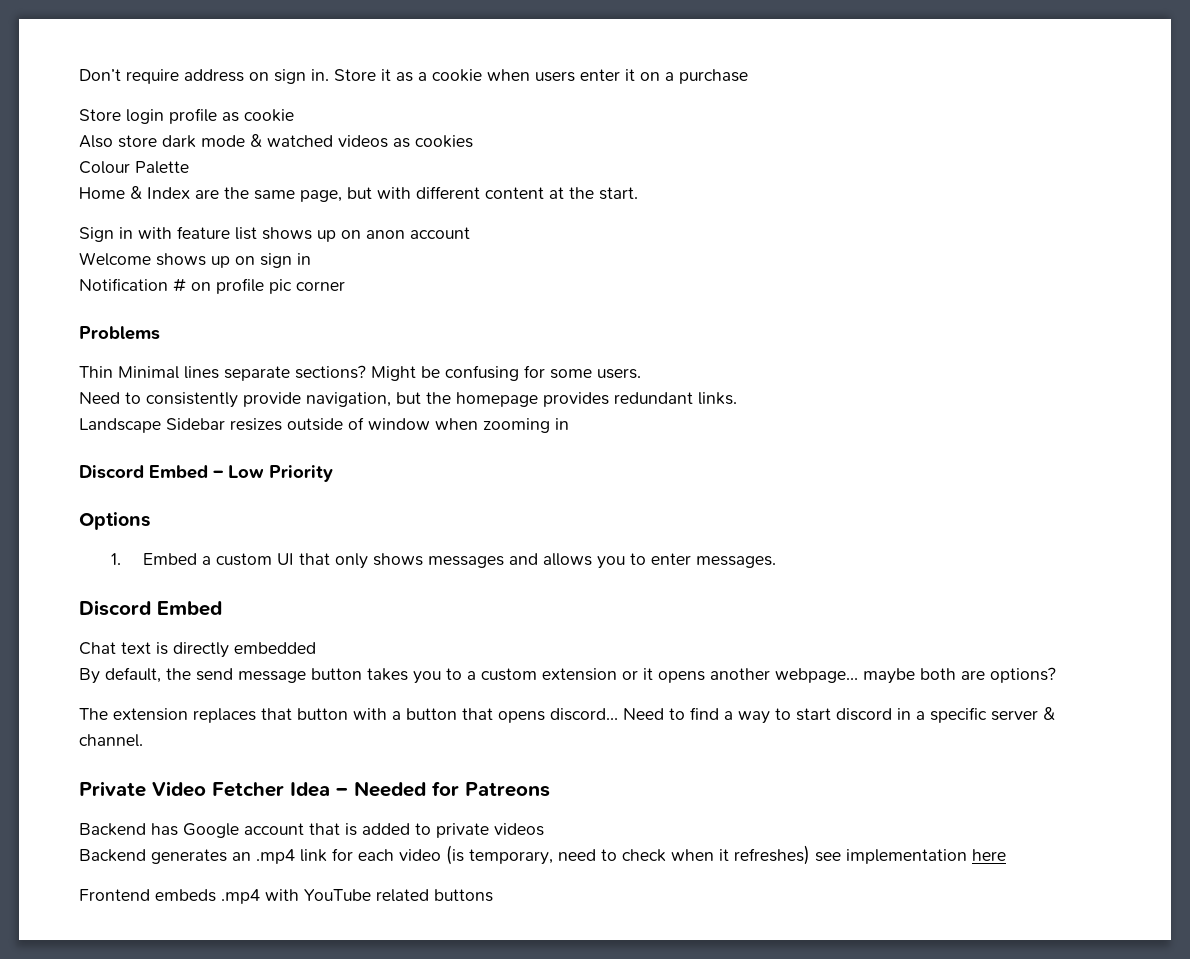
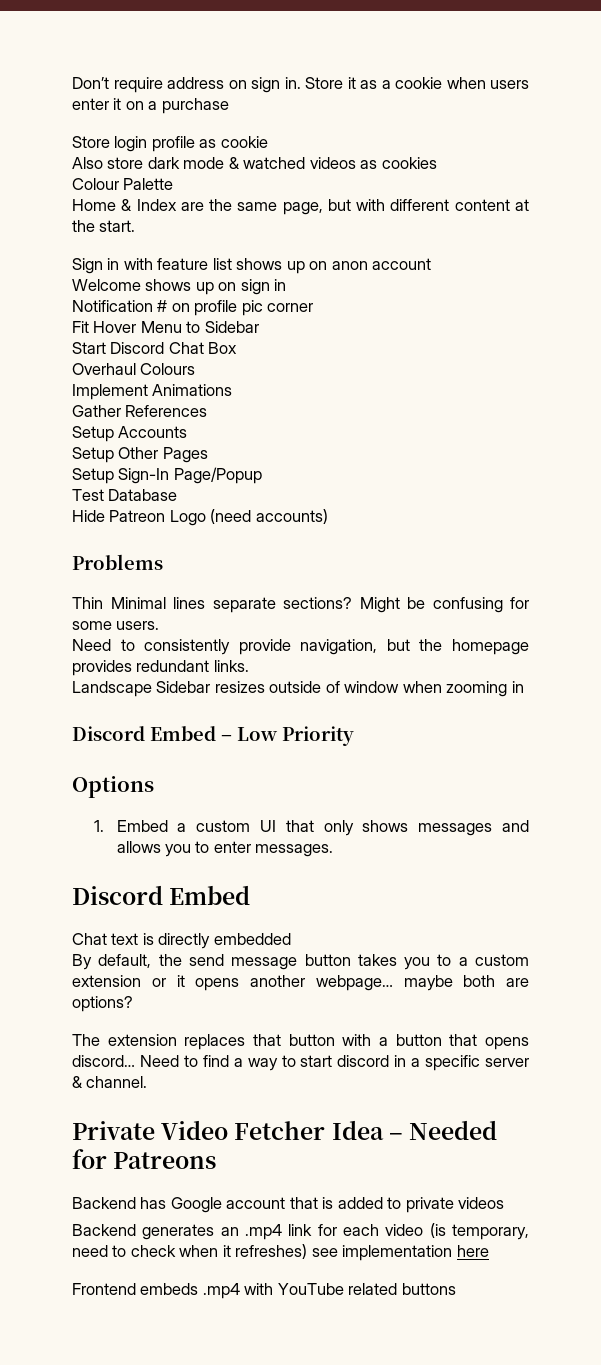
+ Fit Hover Menu to Sidebar
+ Start Discord Chat Box
+ Overhaul Colours
+ Implement Animations
+ Gather References
+ Setup Accounts
+ Setup Other Pages
+ Setup Sign-In Page/Popup
+ Test Database
+ Hide Patreon Logo (need accounts)

